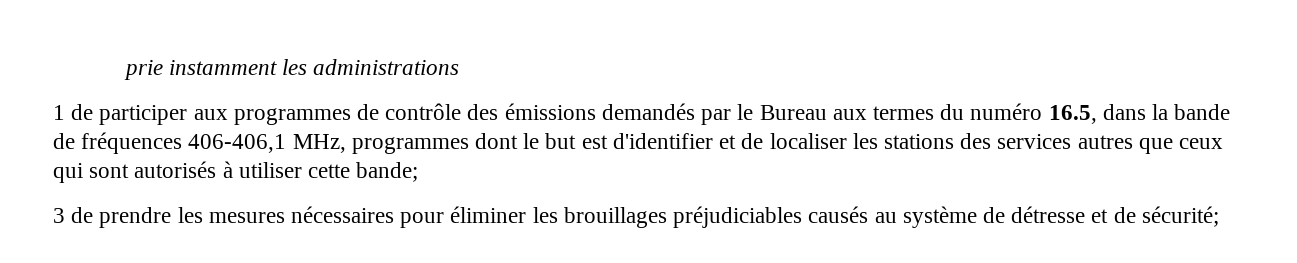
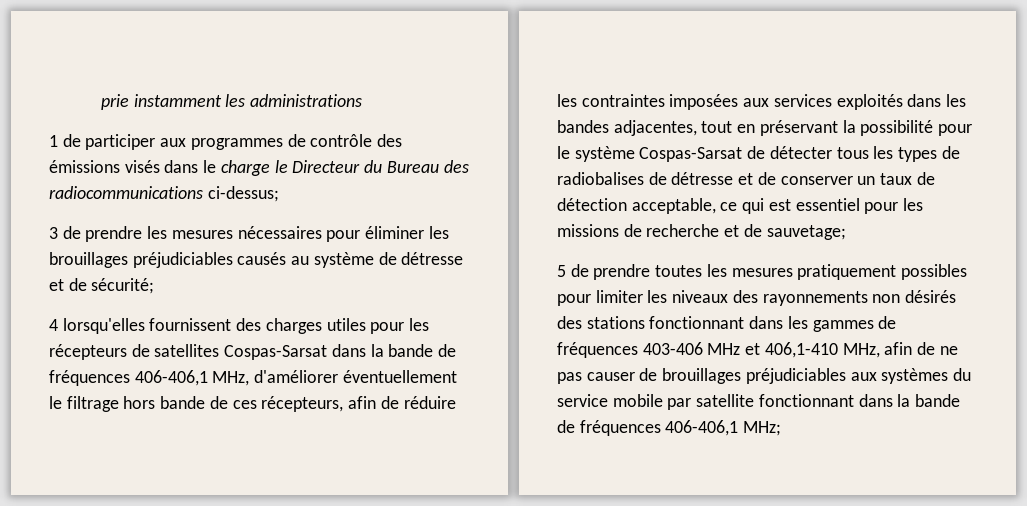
- 1 de participer aux programmes de contrôle des émissions demandés par le Bureau aux termes du numéro 16.5, dans la bande de fréquences 406-406,1 MHz, programmes dont le but est d'identifier et de localiser les stations des services autres que ceux qui sont autorisés à utiliser cette bande;
+ 1 de participer aux programmes de contrôle des émissions visés dans le charge le Directeur du Bureau des radiocommunications ci-dessus;
+ 4 lorsqu'elles fournissent des charges utiles pour les récepteurs de satellites Cospas-Sarsat dans la bande de fréquences 406-406,1 MHz, d'améliorer éventuellement le filtrage hors bande de ces récepteurs, afin de réduire les contraintes imposées aux services exploités dans les bandes adjacentes, tout en préservant la possibilité pour le système Cospas-Sarsat de détecter tous les types de radiobalises de détresse et de conserver un taux de détection acceptable, ce qui est essentiel pour les missions de recherche et de sauvetage;
+ 5 de prendre toutes les mesures pratiquement possibles pour limiter les niveaux des rayonnements non désirés des stations fonctionnant dans les gammes de fréquences 403-406 MHz et 406,1-410 MHz, afin de ne pas causer de brouillages préjudiciables aux systèmes du service mobile par satellite fonctionnant dans la bande de fréquences 406-406,1 MHz;

